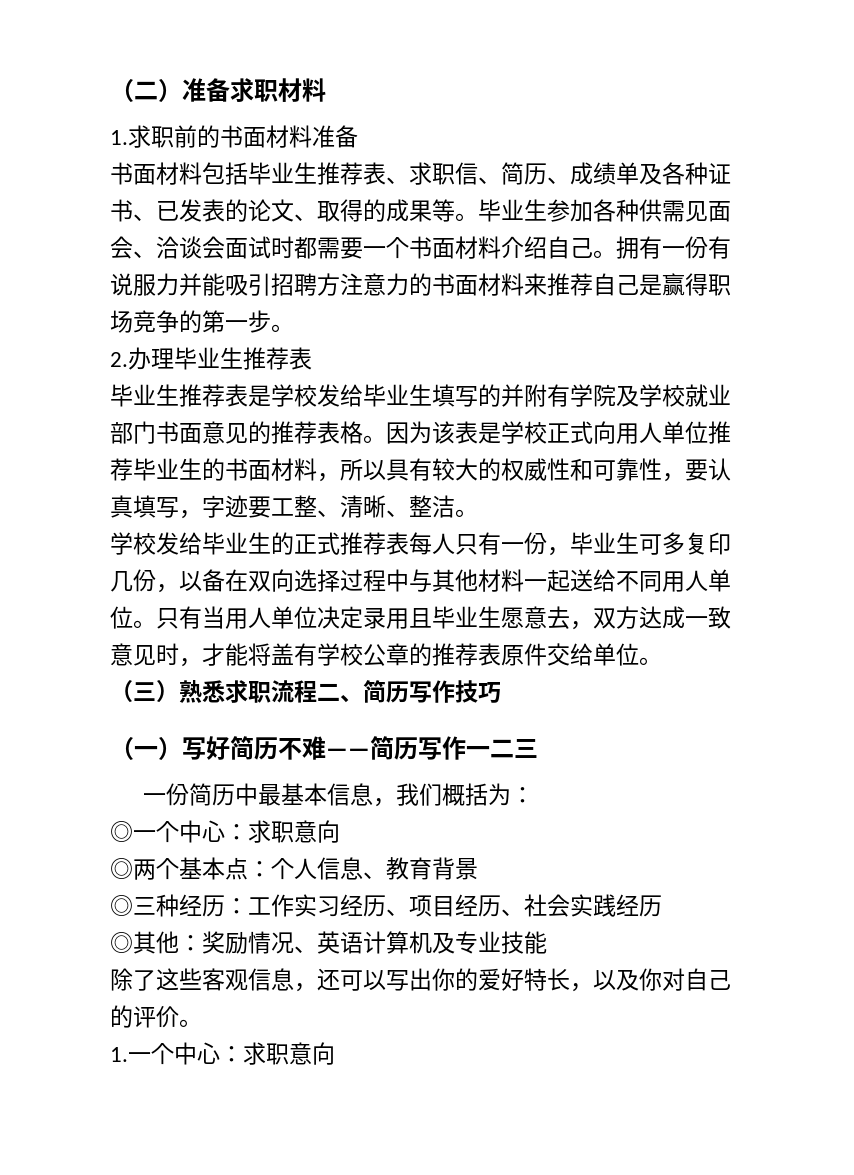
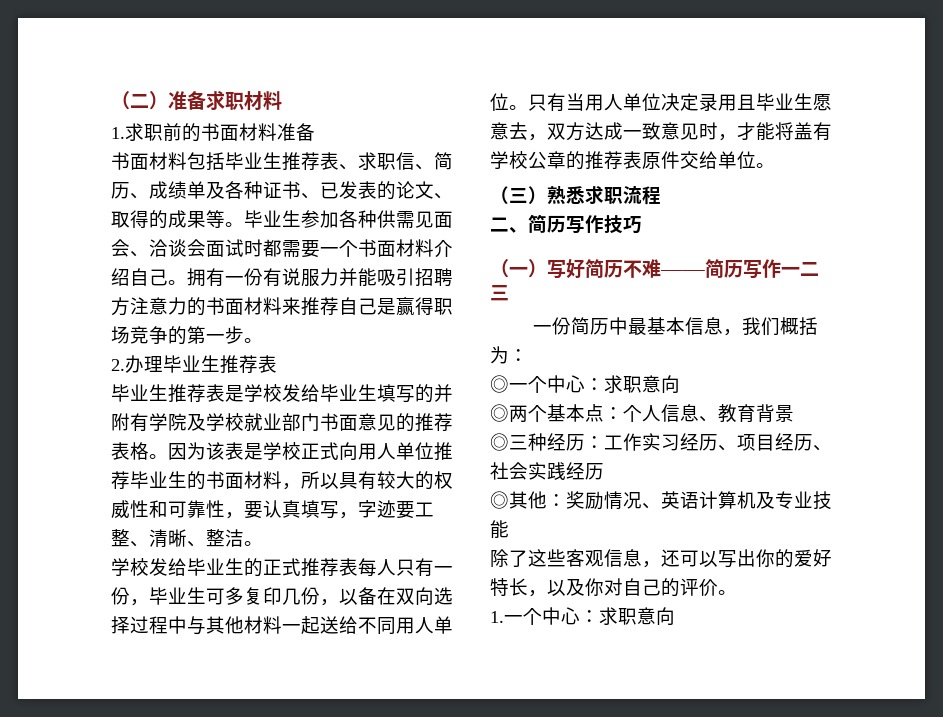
- （三）熟悉求职流程二、简历写作技巧
+ （三）熟悉求职流程
+ 二、简历写作技巧

